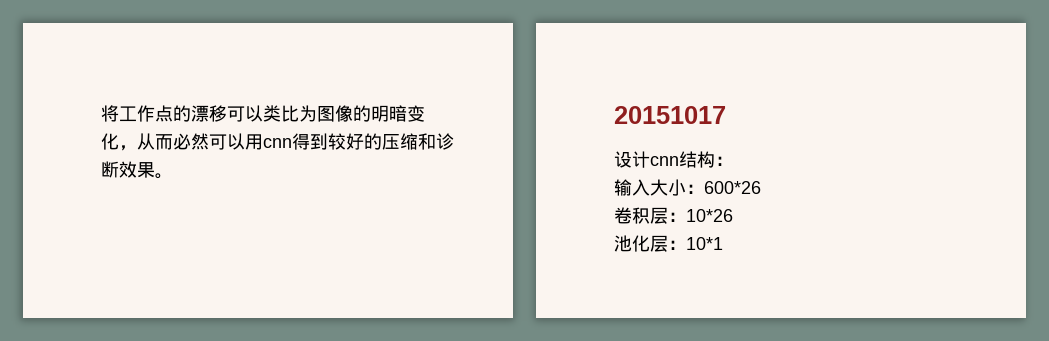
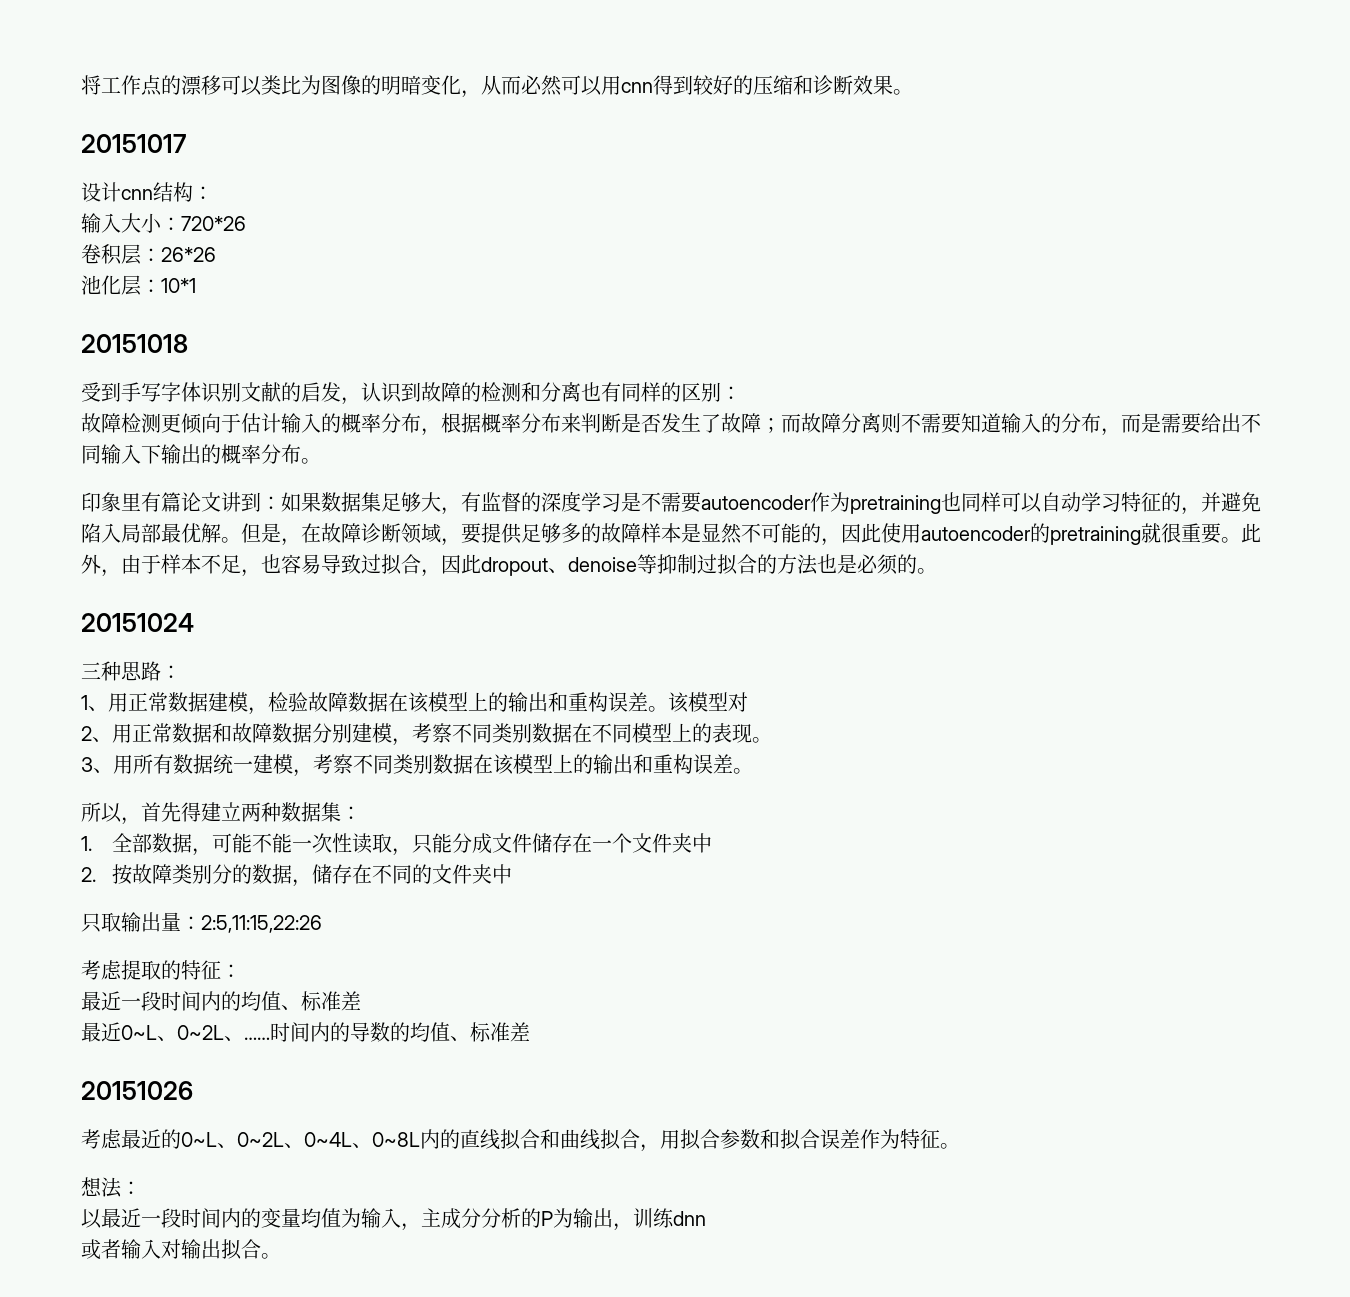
- 输入大小：600*26
+ 输入大小：720*26
- 卷积层：10*26
+ 卷积层：26*26
+ 20151018
+ 受到手写字体识别文献的启发，认识到故障的检测和分离也有同样的区别：
+ 故障检测更倾向于估计输入的概率分布，根据概率分布来判断是否发生了故障；而故障分离则不需要知道输入的分布，而是需要给出不同输入下输出的概率分布。
+ 印象里有篇论文讲到：如果数据集足够大，有监督的深度学习是不需要autoencoder作为pretraining也同样可以自动学习特征的，并避免陷入局部最优解。但是，在故障诊断领域，要提供足够多的故障样本是显然不可能的，因此使用autoencoder的pretraining就很重要。此外，由于样本不足，也容易导致过拟合，因此dropout、denoise等抑制过拟合的方法也是必须的。
+ 20151024
+ 三种思路：
+ 1、用正常数据建模，检验故障数据在该模型上的输出和重构误差。该模型对
+ 2、用正常数据和故障数据分别建模，考察不同类别数据在不同模型上的表现。
+ 3、用所有数据统一建模，考察不同类别数据在该模型上的输出和重构误差。
+ 所以，首先得建立两种数据集：
+ 1.全部数据，可能不能一次性读取，只能分成文件储存在一个文件夹中
+ 2.按故障类别分的数据，储存在不同的文件夹中
+ 只取输出量：2:5,11:15,22:26
+ 考虑提取的特征：
+ 最近一段时间内的均值、标准差
+ 最近0~L、0~2L、……时间内的导数的均值、标准差
+ 20151026
+ 考虑最近的0~L、0~2L、0~4L、0~8L内的直线拟合和曲线拟合，用拟合参数和拟合误差作为特征。
+ 想法：
+ 以最近一段时间内的变量均值为输入，主成分分析的P为输出，训练dnn
+ 或者输入对输出拟合。

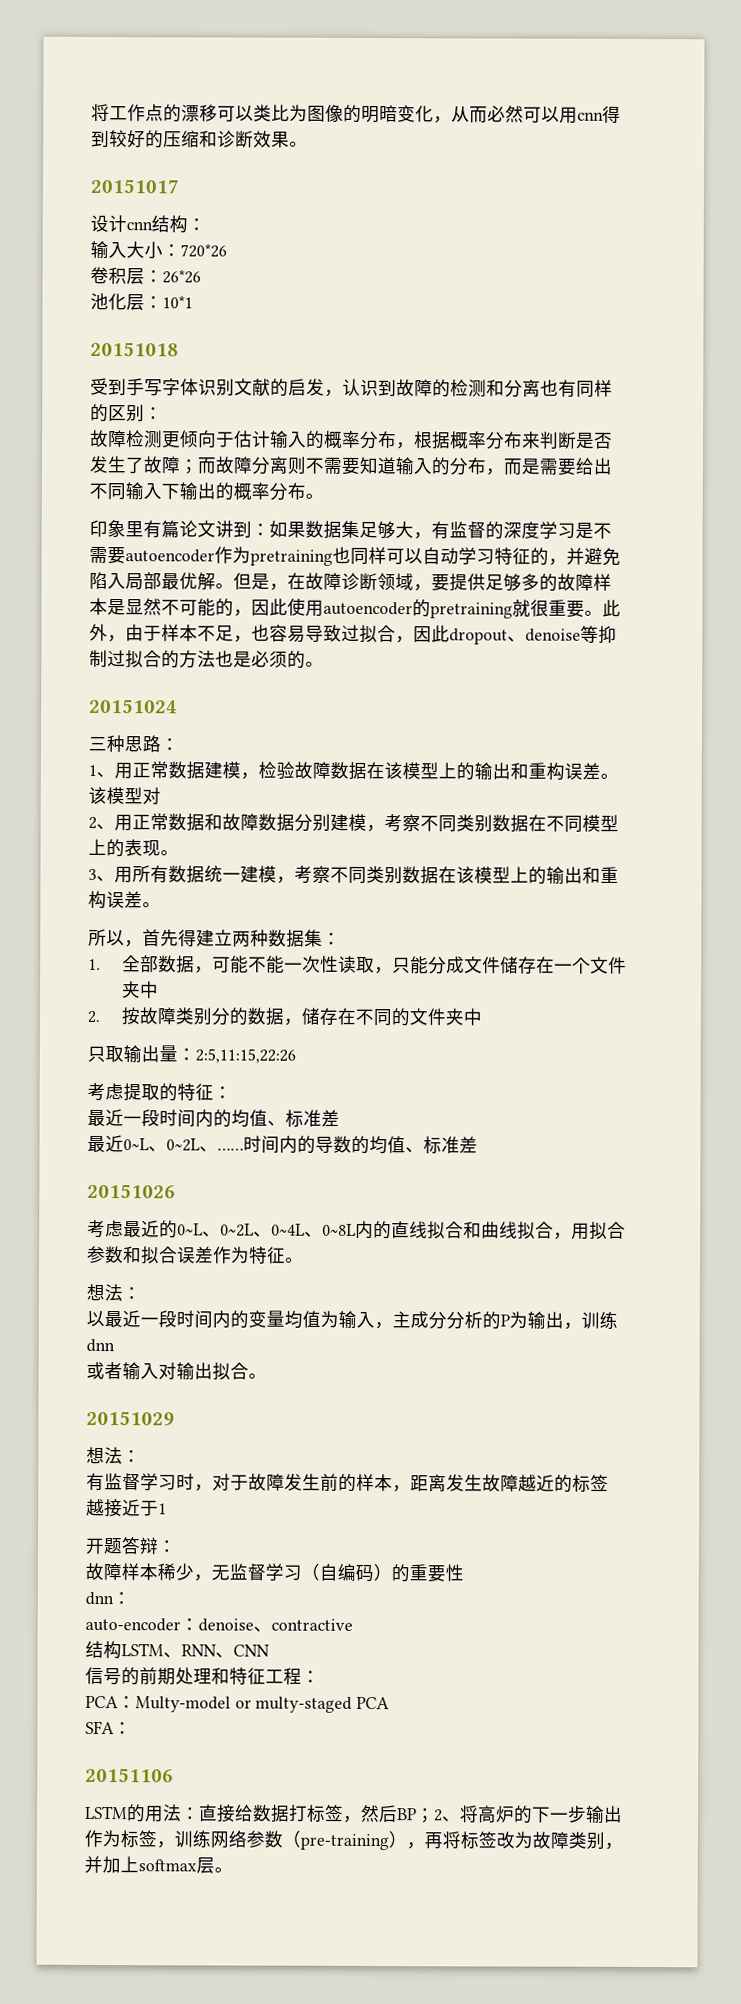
+ 20151029
+ 想法：
+ 有监督学习时，对于故障发生前的样本，距离发生故障越近的标签越接近于1
+ 开题答辩：
+ 故障样本稀少，无监督学习（自编码）的重要性
+ dnn：
+ auto-encoder：denoise、contractive
+ 结构LSTM、RNN、CNN
+ 信号的前期处理和特征工程：
+ PCA：Multy-model or multy-staged PCA
+ SFA：
+ 20151106
+ LSTM的用法：直接给数据打标签，然后BP；2、将高炉的下一步输出作为标签，训练网络参数（pre-training），再将标签改为故障类别，并加上softmax层。

